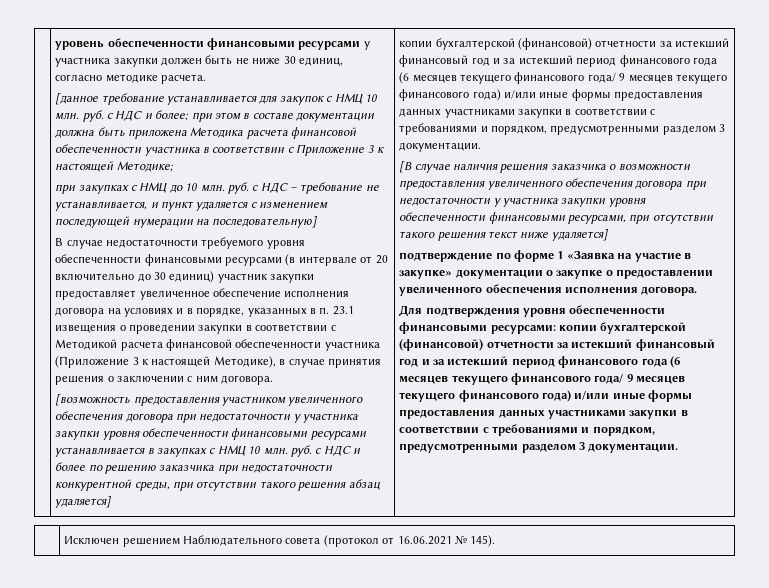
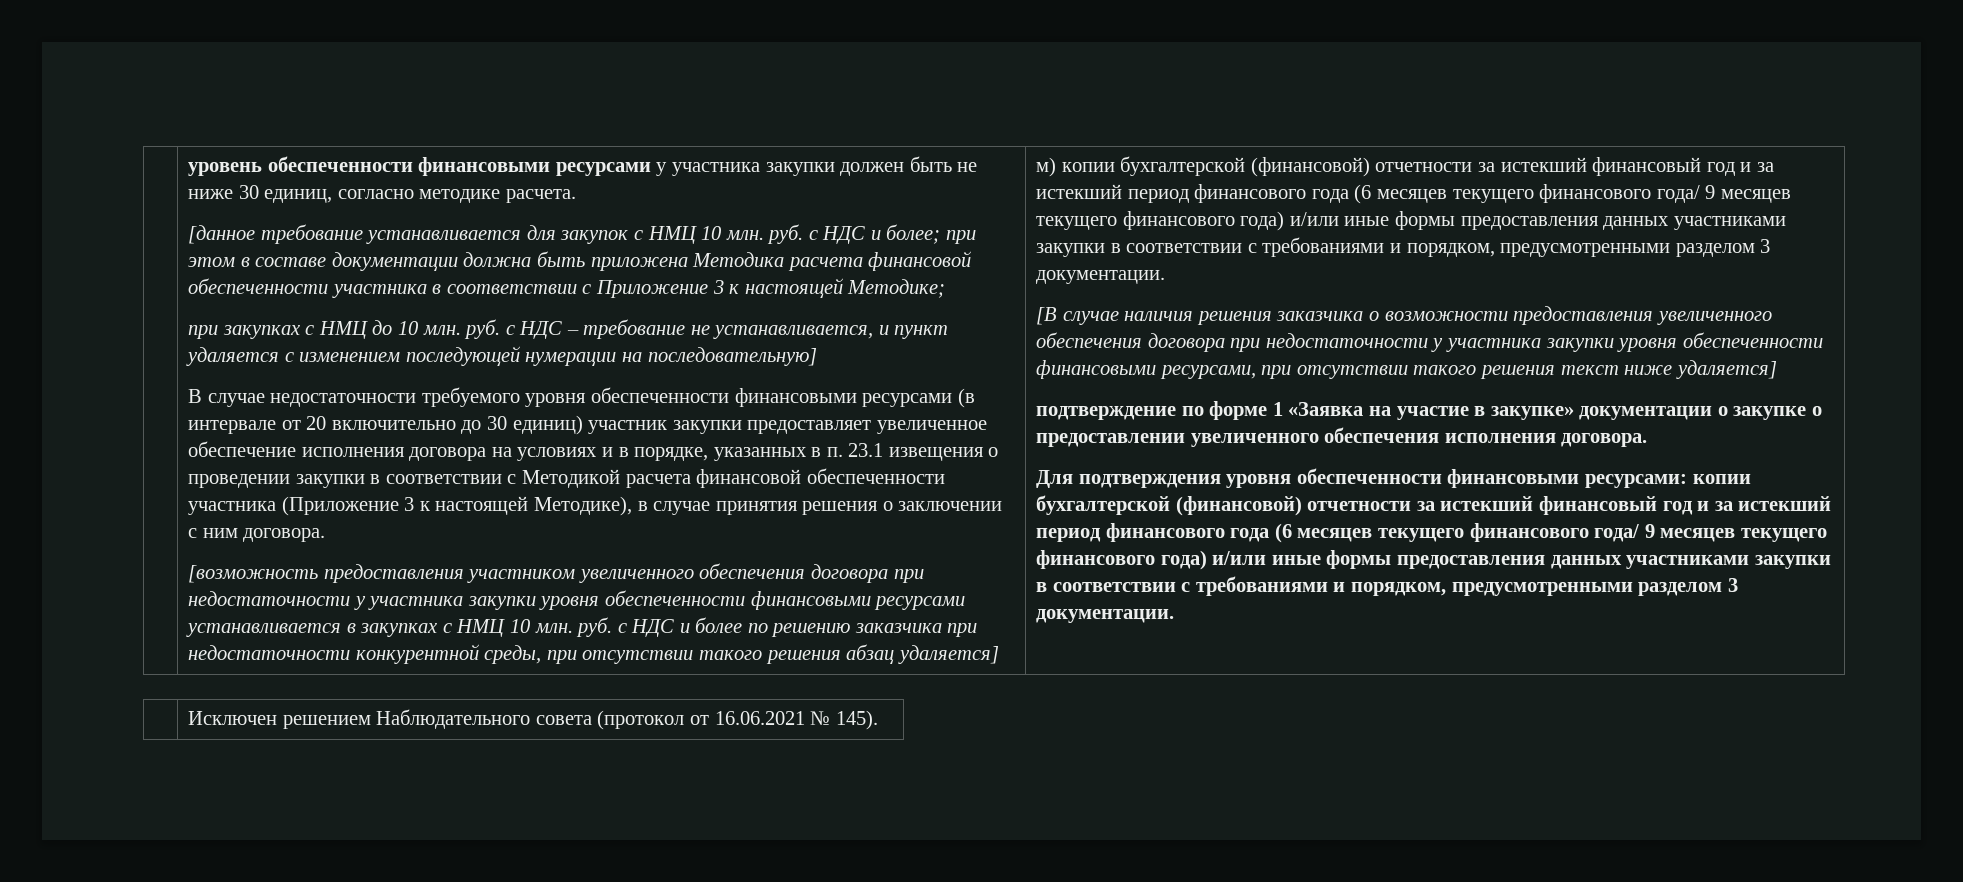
- [возможность предоставления участником увеличенного обеспечения договора при недостаточности у участника закупки уровня обеспеченности финансовыми ресурсами устанавливается в закупках с НМЦ 10 млн. руб. с НДС и более по решению заказчика при недостаточности конкурентной среды, при отсутствии такого решения абзац удаляется] | копии бухгалтерской (финансовой) отчетности за истекший финансовый год и за истекший период финансового года (6 месяцев текущего финансового года/ 9 месяцев текущего финансового года) и/или иные формы предоставления данных участниками закупки в соответствии с требованиями и порядком, предусмотренными разделом 3 документации.
+ [возможность предоставления участником увеличенного обеспечения договора при недостаточности у участника закупки уровня обеспеченности финансовыми ресурсами устанавливается в закупках с НМЦ 10 млн. руб. с НДС и более по решению заказчика при недостаточности конкурентной среды, при отсутствии такого решения абзац удаляется] | м) копии бухгалтерской (финансовой) отчетности за истекший финансовый год и за истекший период финансового года (6 месяцев текущего финансового года/ 9 месяцев текущего финансового года) и/или иные формы предоставления данных участниками закупки в соответствии с требованиями и порядком, предусмотренными разделом 3 документации.

